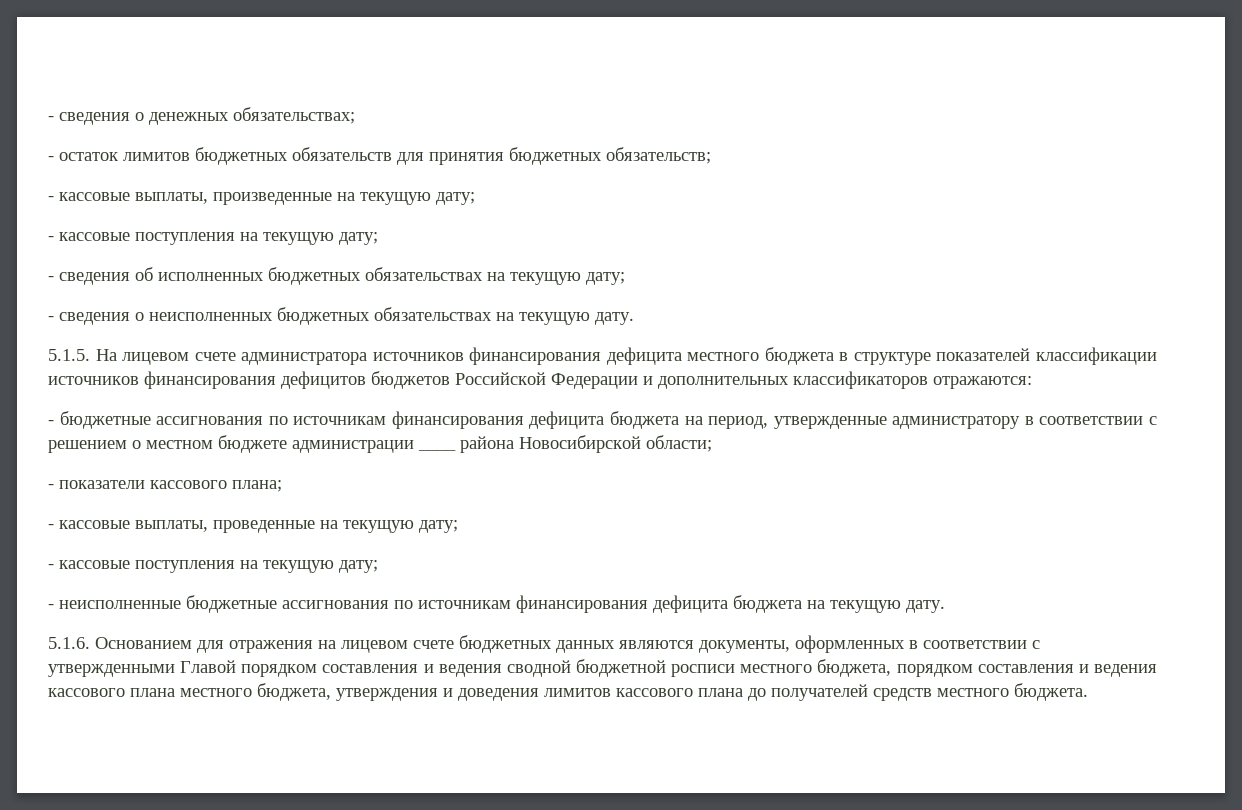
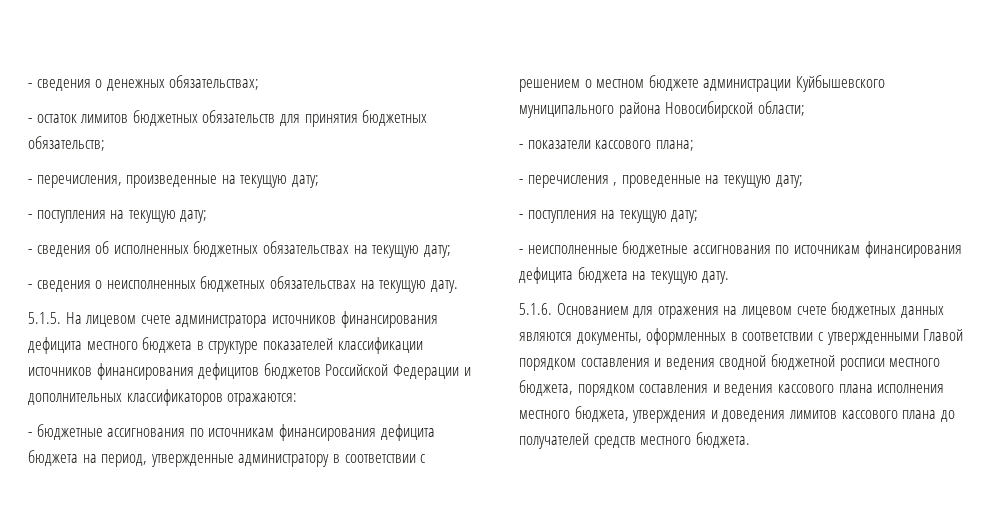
- - кассовые выплаты, произведенные на текущую дату;
- - кассовые поступления на текущую дату;
+ - перечисления, произведенные на текущую дату;
+ - поступления на текущую дату;
- - бюджетные ассигнования по источникам финансирования дефицита бюджета на период, утвержденные администратору в соответствии с решением о местном бюджете администрации ____ района Новосибирской области;
+ - бюджетные ассигнования по источникам финансирования дефицита бюджета на период, утвержденные администратору в соответствии с решением о местном бюджете администрации Куйбышевского муниципального района Новосибирской области;
- - кассовые выплаты, проведенные на текущую дату;
- - кассовые поступления на текущую дату;
+ - перечисления , проведенные на текущую дату;
+ - поступления на текущую дату;
- 5.1.6. Основанием для отражения на лицевом счете бюджетных данных являются документы, оформленных в соответствии с утвержденными Главой порядком составления и ведения сводной бюджетной росписи местного бюджета, порядком составления и ведения кассового плана местного бюджета, утверждения и доведения лимитов кассового плана до получателей средств местного бюджета.
+ 5.1.6. Основанием для отражения на лицевом счете бюджетных данных являются документы, оформленных в соответствии с утвержденными Главой порядком составления и ведения сводной бюджетной росписи местного бюджета, порядком составления и ведения кассового плана исполнения местного бюджета, утверждения и доведения лимитов кассового плана до получателей средств местного бюджета.

